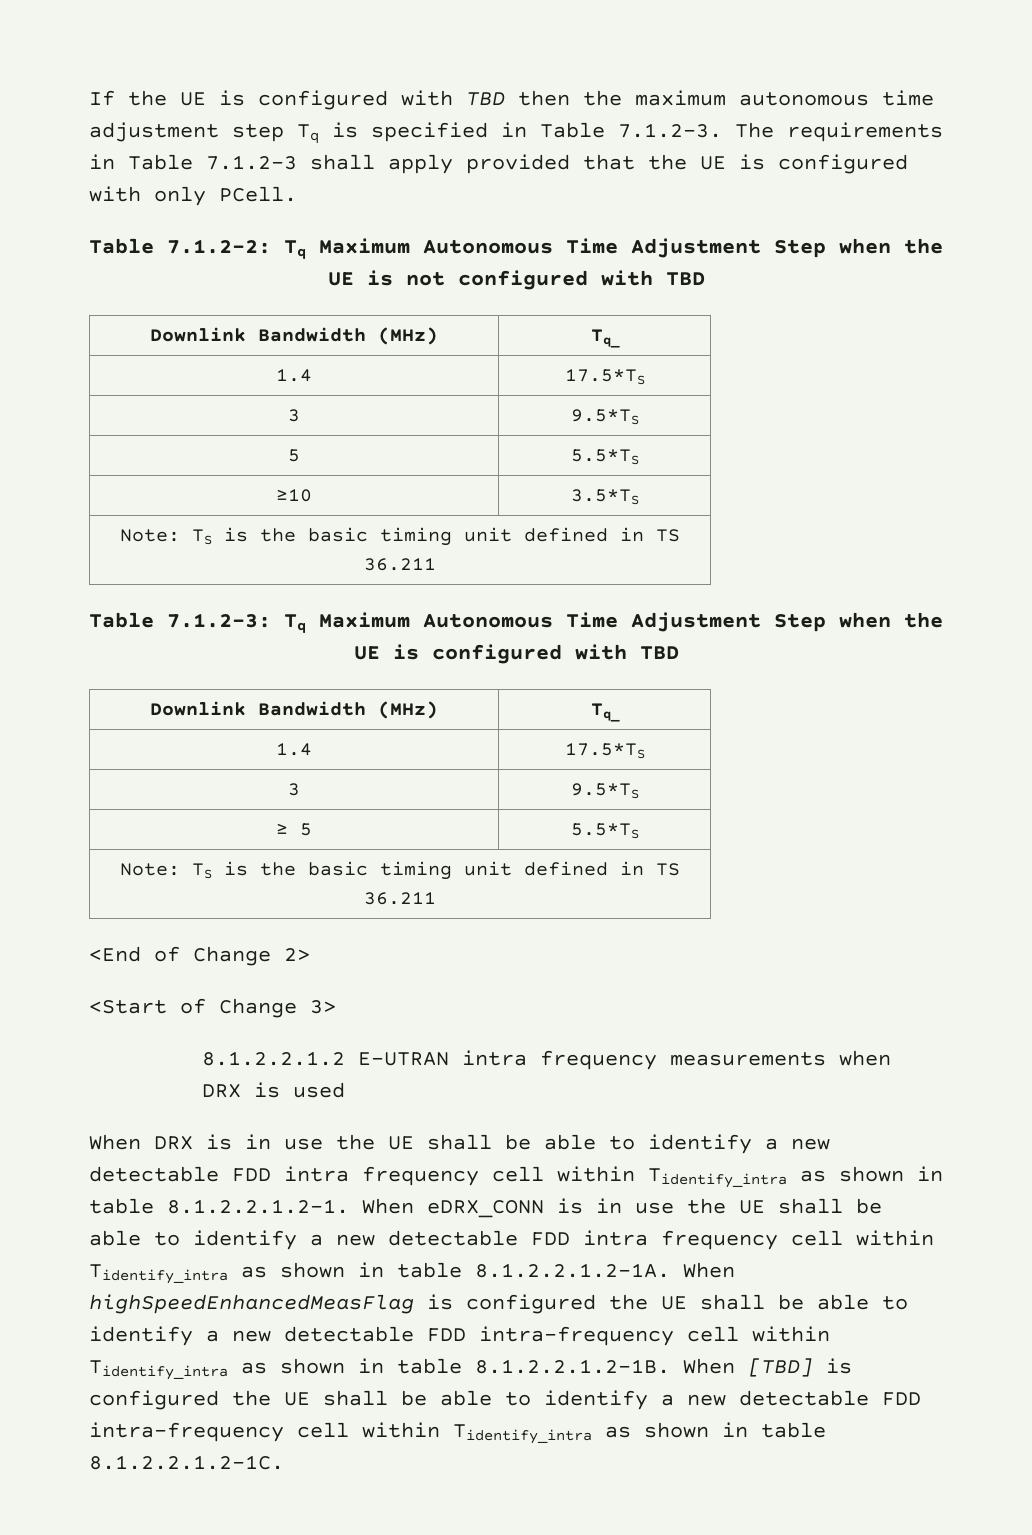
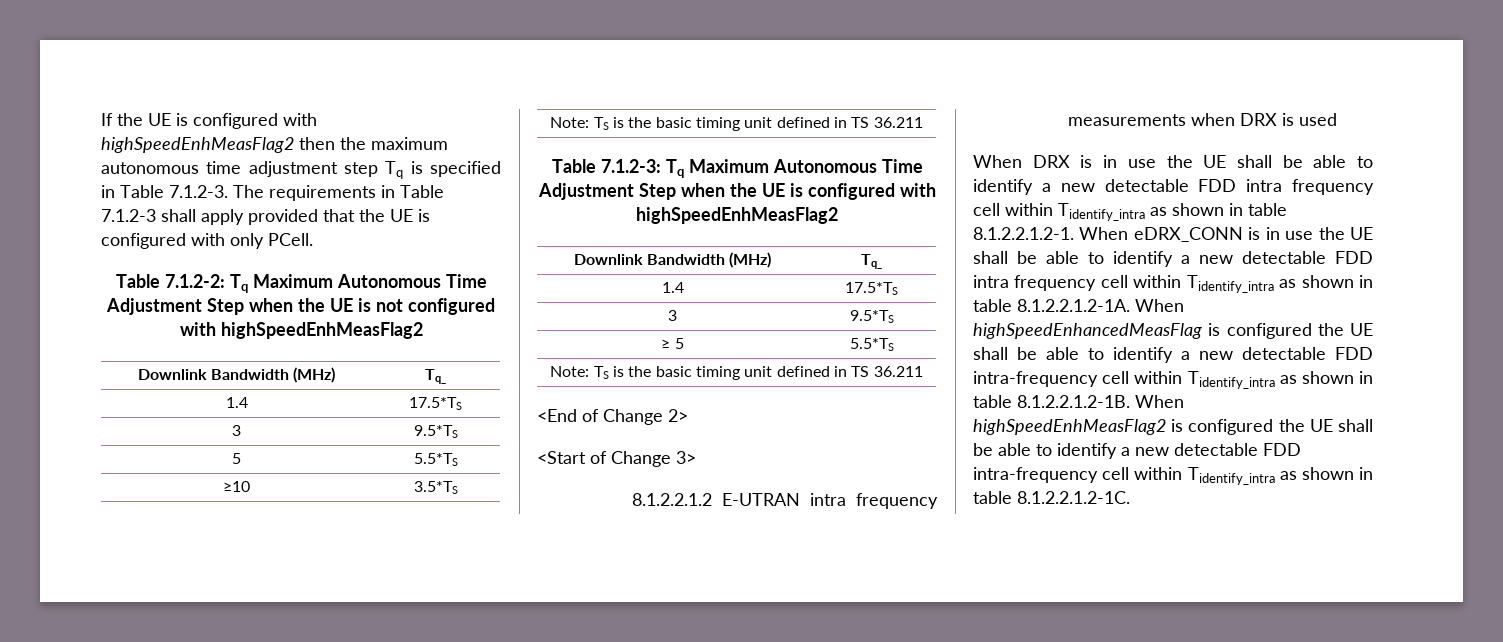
- If the UE is configured with TBD then the maximum autonomous time adjustment step Tq is specified in Table 7.1.2-3. The requirements in Table 7.1.2-3 shall apply provided that the UE is configured with only PCell.
+ If the UE is configured with highSpeedEnhMeasFlag2 then the maximum autonomous time adjustment step Tq is specified in Table 7.1.2-3. The requirements in Table 7.1.2-3 shall apply provided that the UE is configured with only PCell.
- Table 7.1.2-2: Tq Maximum Autonomous Time Adjustment Step when the UE is not configured with TBD
+ Table 7.1.2-2: Tq Maximum Autonomous Time Adjustment Step when the UE is not configured with highSpeedEnhMeasFlag2
- Table 7.1.2-3: Tq Maximum Autonomous Time Adjustment Step when the UE is configured with TBD
+ Table 7.1.2-3: Tq Maximum Autonomous Time Adjustment Step when the UE is configured with highSpeedEnhMeasFlag2
- When DRX is in use the UE shall be able to identify a new detectable FDD intra frequency cell within Tidentify_intra as shown in table 8.1.2.2.1.2-1. When eDRX_CONN is in use the UE shall be able to identify a new detectable FDD intra frequency cell within Tidentify_intra as shown in table 8.1.2.2.1.2-1A. When highSpeedEnhancedMeasFlag is configured the UE shall be able to identify a new detectable FDD intra-frequency cell within Tidentify_intra as shown in table 8.1.2.2.1.2-1B. When [TBD] is configured the UE shall be able to identify a new detectable FDD intra-frequency cell within Tidentify_intra as shown in table 8.1.2.2.1.2-1C.
+ When DRX is in use the UE shall be able to identify a new detectable FDD intra frequency cell within Tidentify_intra as shown in table 8.1.2.2.1.2-1. When eDRX_CONN is in use the UE shall be able to identify a new detectable FDD intra frequency cell within Tidentify_intra as shown in table 8.1.2.2.1.2-1A. When highSpeedEnhancedMeasFlag is configured the UE shall be able to identify a new detectable FDD intra-frequency cell within Tidentify_intra as shown in table 8.1.2.2.1.2-1B. When highSpeedEnhMeasFlag2 is configured the UE shall be able to identify a new detectable FDD intra-frequency cell within Tidentify_intra as shown in table 8.1.2.2.1.2-1C.

